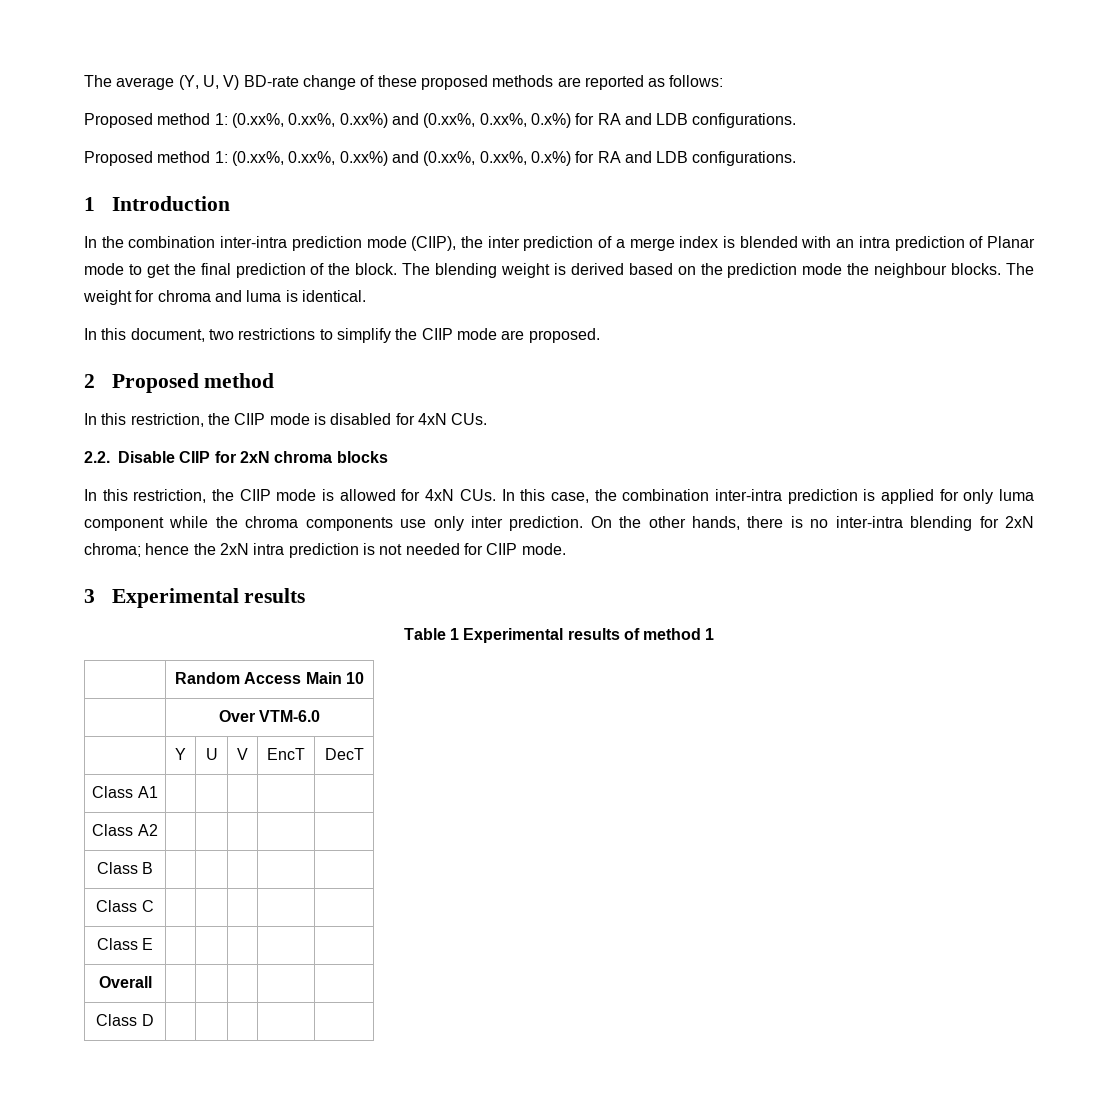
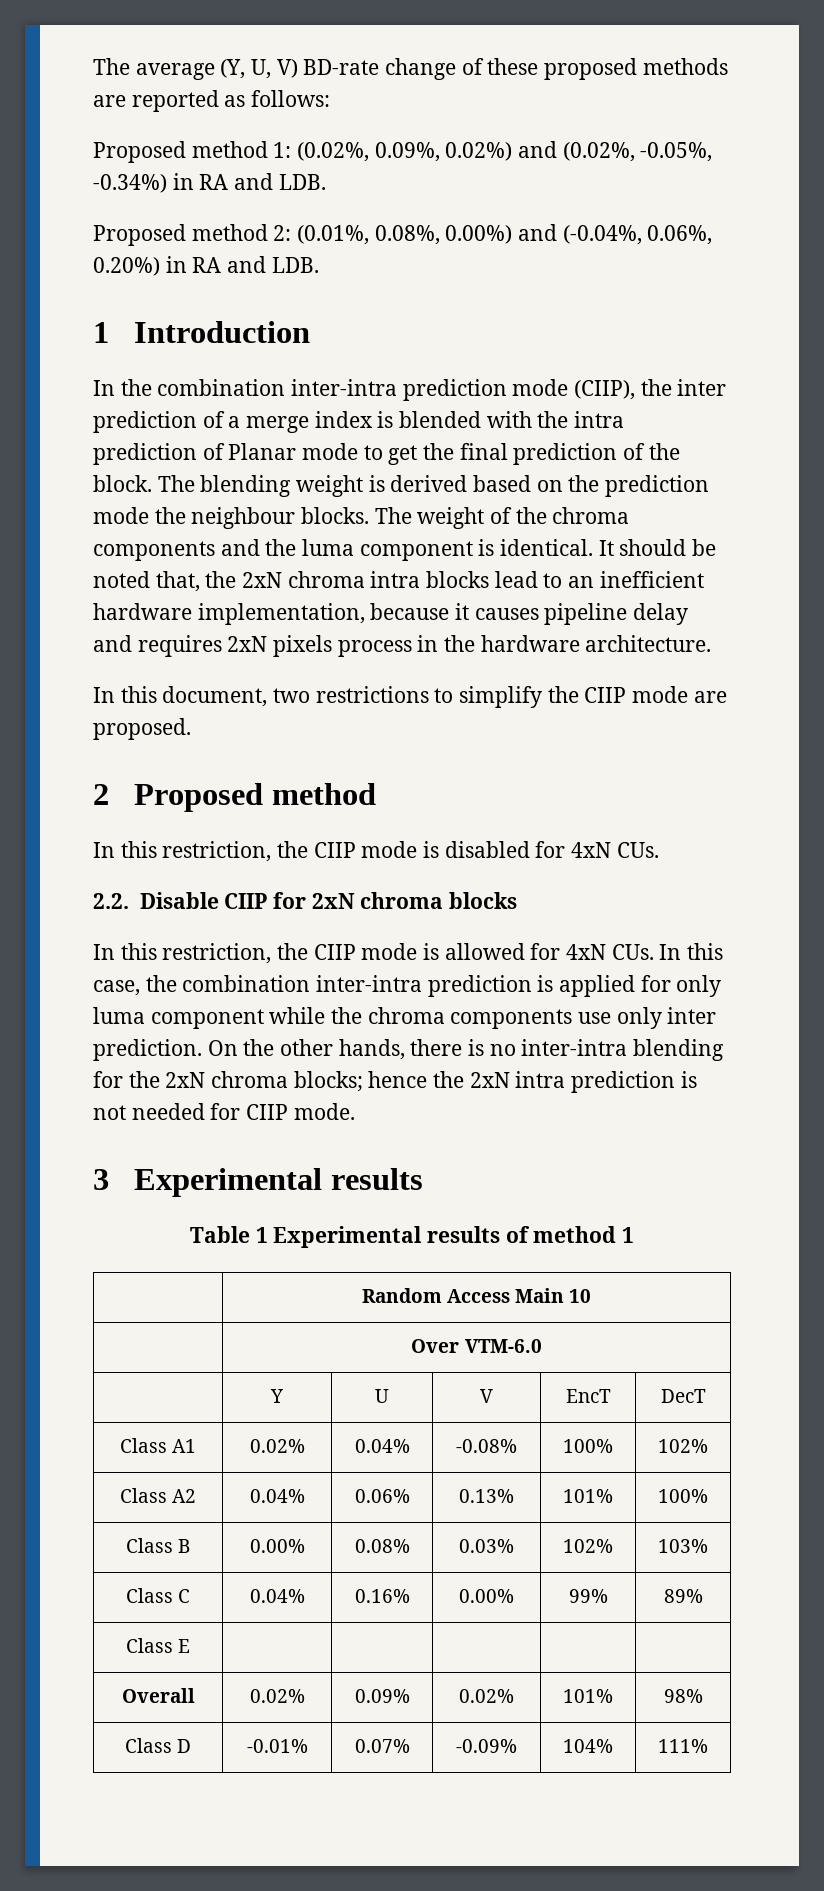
  The average (Y, U, V) BD-rate change of these proposed methods are reported as follows:
- Proposed method 1: (0.xx%, 0.xx%, 0.xx%) and (0.xx%, 0.xx%, 0.x%) for RA and LDB configurations.
- Proposed method 1: (0.xx%, 0.xx%, 0.xx%) and (0.xx%, 0.xx%, 0.x%) for RA and LDB configurations.
+ Proposed method 1: (0.02%, 0.09%, 0.02%) and (0.02%, -0.05%, -0.34%) in RA and LDB.
+ Proposed method 2: (0.01%, 0.08%, 0.00%) and (-0.04%, 0.06%, 0.20%) in RA and LDB.
- In the combination inter-intra prediction mode (CIIP), the inter prediction of a merge index is blended with an intra prediction of Planar mode to get the final prediction of the block.
+ In the combination inter-intra prediction mode (CIIP), the inter prediction of a merge index is blended with the intra prediction of Planar mode to get the final prediction of the block.
- The weight for chroma and luma is identical.
+ The weight of the chroma components and the luma component is identical. It should be noted that, the 2xN chroma intra blocks lead to an inefficient hardware implementation, because it causes pipeline delay and requires 2xN pixels process in the hardware architecture.
- On the other hands, there is no inter-intra blending for 2xN chroma; hence the 2xN intra prediction is not needed for CIIP mode.
+ On the other hands, there is no inter-intra blending for the 2xN chroma blocks; hence the 2xN intra prediction is not needed for CIIP mode.
- Class A1 | | | | |
- Class A2 | | | | |
- Class B | | | | |
- Class C | | | | |
+ Class A1 | 0.02% | 0.04% | -0.08% | 100% | 102%
+ Class A2 | 0.04% | 0.06% | 0.13% | 101% | 100%
+ Class B | 0.00% | 0.08% | 0.03% | 102% | 103%
+ Class C | 0.04% | 0.16% | 0.00% | 99% | 89%
  Class E | | | | |
- Overall | | | | |
- Class D | | | | |
+ Overall | 0.02% | 0.09% | 0.02% | 101% | 98%
+ Class D | -0.01% | 0.07% | -0.09% | 104% | 111%

